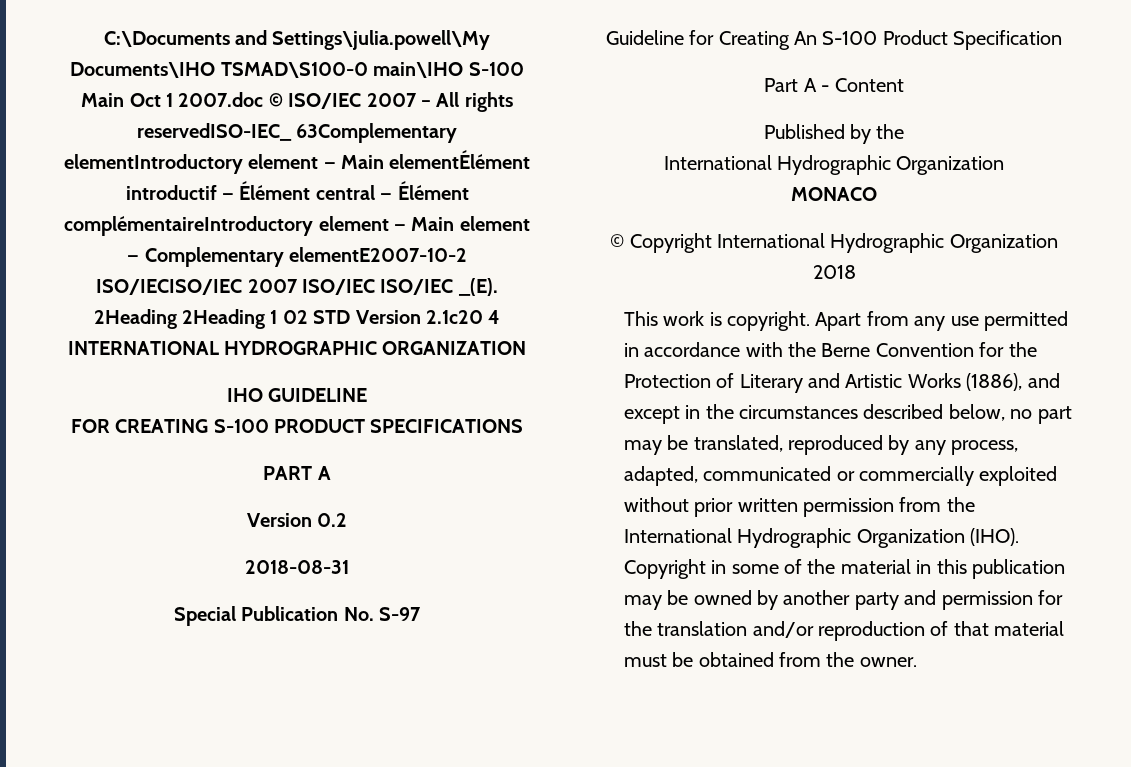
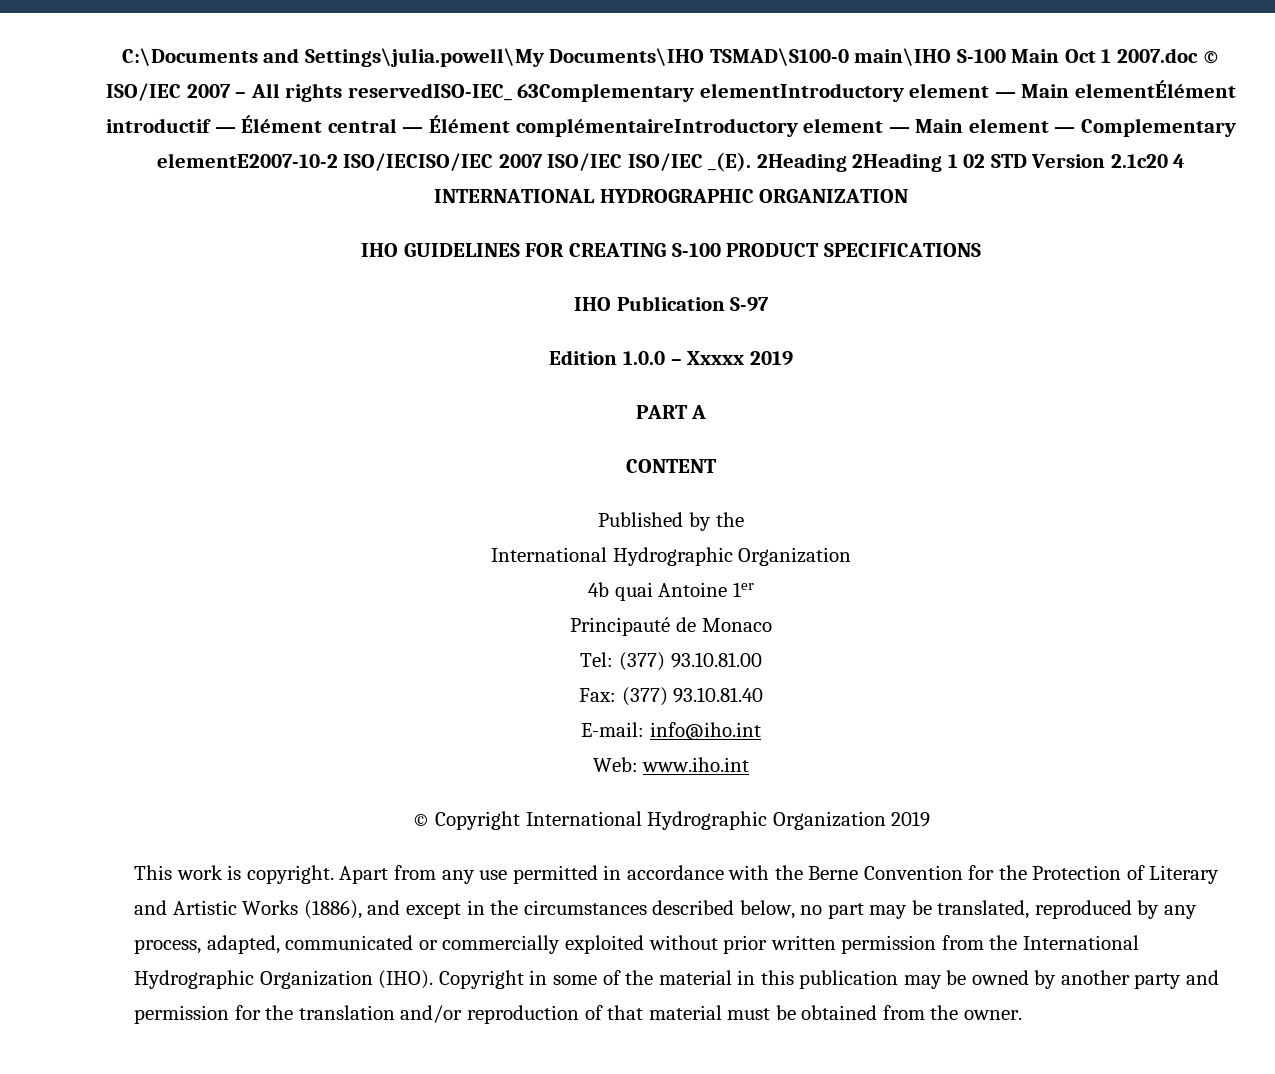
- IHO GUIDELINE
- FOR CREATING S-100 PRODUCT SPECIFICATIONS
+ IHO GUIDELINES FOR CREATING S-100 PRODUCT SPECIFICATIONS
+ IHO Publication S-97
+ Edition 1.0.0 – Xxxxx 2019
  PART A
- Version 0.2
- 2018-08-31
- Special Publication No. S-97
- Guideline for Creating An S-100 Product Specification
- Part A - Content
+ CONTENT
- MONACO
+ 4b quai Antoine 1er
+ Principauté de Monaco
+ Tel: (377) 93.10.81.00
+ Fax: (377) 93.10.81.40
+ E-mail: info@iho.int
+ Web: www.iho.int
- © Copyright International Hydrographic Organization 2018
+ © Copyright International Hydrographic Organization 2019

